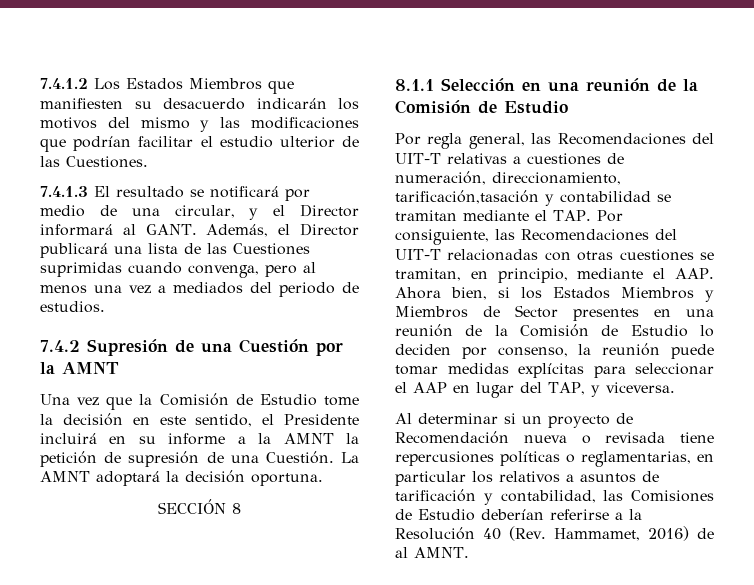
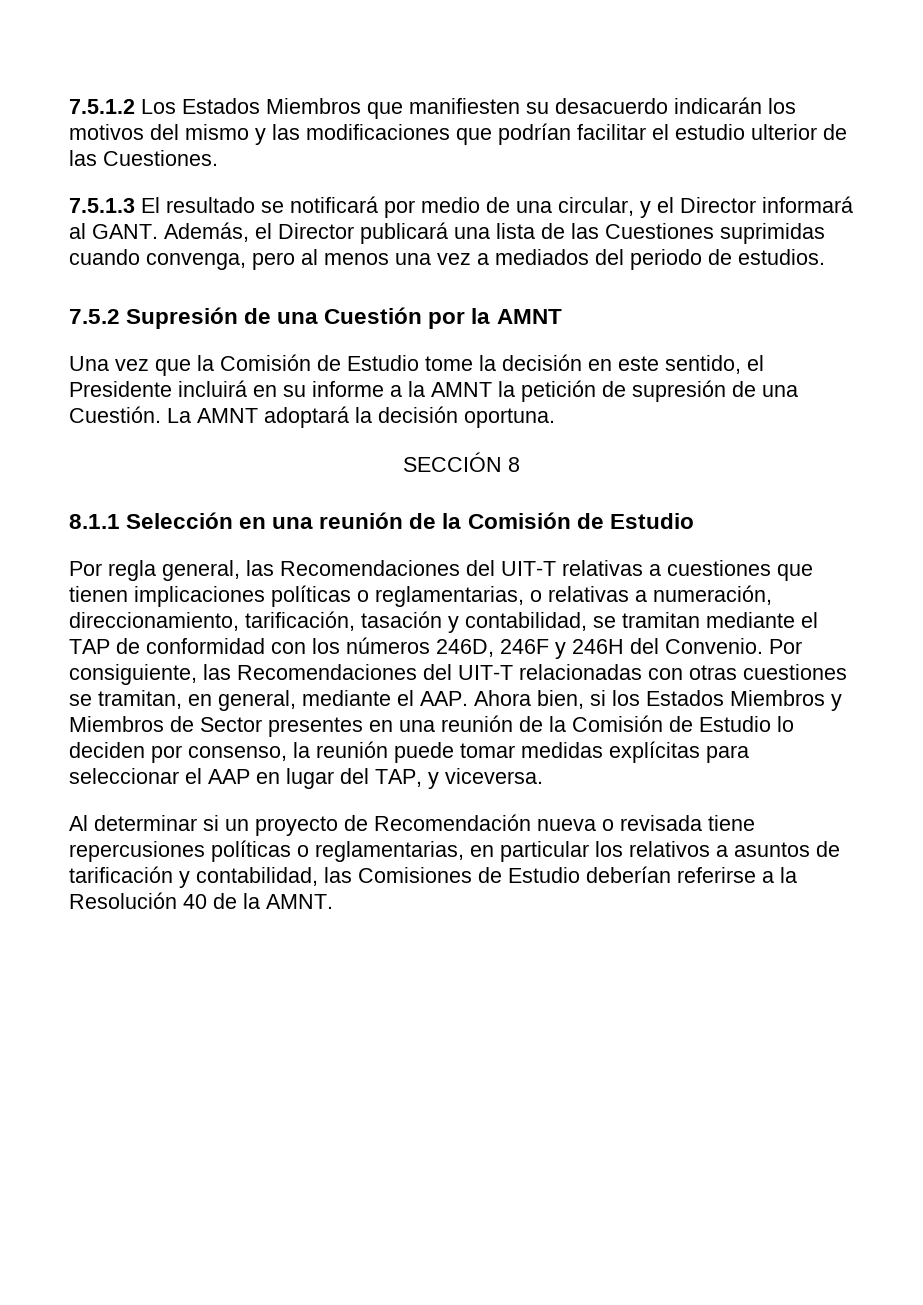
- 7.4.1.2 Los Estados Miembros que manifiesten su desacuerdo indicarán los motivos del mismo y las modificaciones que podrían facilitar el estudio ulterior de las Cuestiones.
+ 7.5.1.2 Los Estados Miembros que manifiesten su desacuerdo indicarán los motivos del mismo y las modificaciones que podrían facilitar el estudio ulterior de las Cuestiones.
- 7.4.1.3 El resultado se notificará por medio de una circular, y el Director informará al GANT.
+ 7.5.1.3 El resultado se notificará por medio de una circular, y el Director informará al GANT.
- 7.4.2 Supresión de una Cuestión por la AMNT
+ 7.5.2 Supresión de una Cuestión por la AMNT
- Por regla general, las Recomendaciones del UIT-T relativas a cuestiones de numeración, direccionamiento, tarificación,tasación y contabilidad se tramitan mediante el TAP. Por consiguiente, las Recomendaciones del UIT-T relacionadas con otras cuestiones se tramitan, en principio, mediante el AAP. Ahora bien, si los Estados Miembros y Miembros de Sector presentes en una reunión de la Comisión de Estudio lo deciden por consenso, la reunión puede tomar medidas explícitas para seleccionar el AAP en lugar del TAP, y viceversa.
+ Por regla general, las Recomendaciones del UIT-T relativas a cuestiones que tienen implicaciones políticas o reglamentarias, o relativas a numeración, direccionamiento, tarificación, tasación y contabilidad, se tramitan mediante el TAP de conformidad con los números 246D, 246F y 246H del Convenio. Por consiguiente, las Recomendaciones del UIT-T relacionadas con otras cuestiones se tramitan, en general, mediante el AAP. Ahora bien, si los Estados Miembros y Miembros de Sector presentes en una reunión de la Comisión de Estudio lo deciden por consenso, la reunión puede tomar medidas explícitas para seleccionar el AAP en lugar del TAP, y viceversa.
- Al determinar si un proyecto de Recomendación nueva o revisada tiene repercusiones políticas o reglamentarias, en particular los relativos a asuntos de tarificación y contabilidad, las Comisiones de Estudio deberían referirse a la Resolución 40 (Rev. Hammamet, 2016) de al AMNT.
+ Al determinar si un proyecto de Recomendación nueva o revisada tiene repercusiones políticas o reglamentarias, en particular los relativos a asuntos de tarificación y contabilidad, las Comisiones de Estudio deberían referirse a la Resolución 40 de la AMNT.

